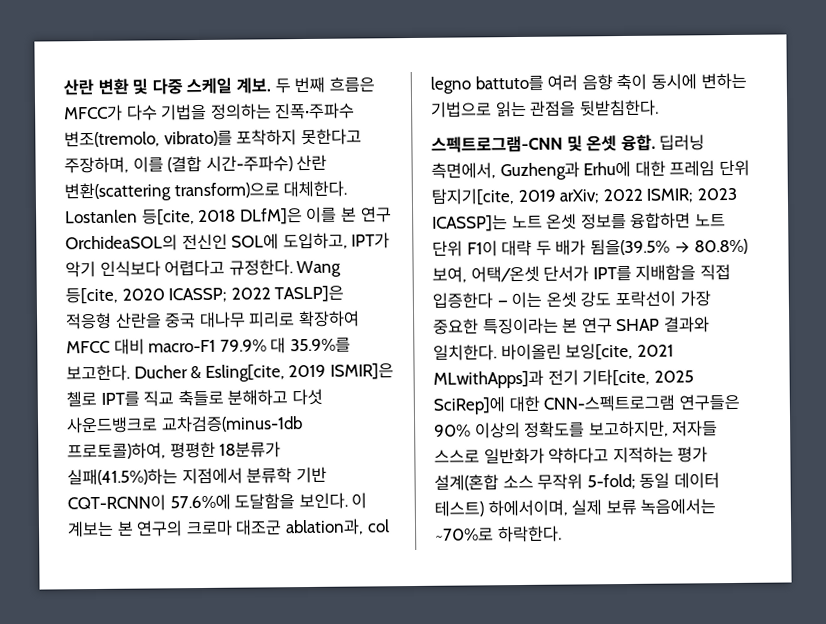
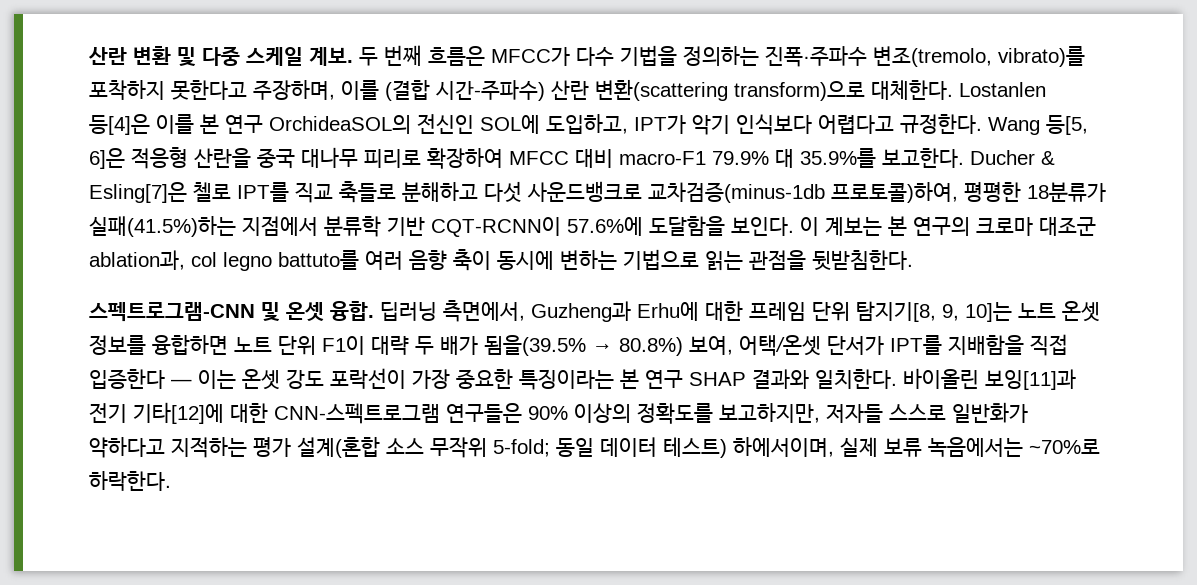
- Lostanlen 등[cite, 2018 DLfM]은 이를 본 연구 OrchideaSOL의 전신인 SOL에 도입하고, IPT가 악기 인식보다 어렵다고 규정한다.
+ Lostanlen 등[4]은 이를 본 연구 OrchideaSOL의 전신인 SOL에 도입하고, IPT가 악기 인식보다 어렵다고 규정한다.
- Wang 등[cite, 2020 ICASSP; 2022 TASLP]은 적응형 산란을 중국 대나무 피리로 확장하여 MFCC 대비 macro-F1 79.9% 대 35.9%를 보고한다.
+ Wang 등[5, 6]은 적응형 산란을 중국 대나무 피리로 확장하여 MFCC 대비 macro-F1 79.9% 대 35.9%를 보고한다.
- Ducher & Esling[cite, 2019 ISMIR]은 첼로 IPT를 직교 축들로 분해하고 다섯 사운드뱅크로 교차검증(minus-1db 프로토콜)하여, 평평한 18분류가 실패(41.5%)하는 지점에서 분류학 기반 CQT-RCNN이 57.6%에 도달함을 보인다.
+ Ducher & Esling[7]은 첼로 IPT를 직교 축들로 분해하고 다섯 사운드뱅크로 교차검증(minus-1db 프로토콜)하여, 평평한 18분류가 실패(41.5%)하는 지점에서 분류학 기반 CQT-RCNN이 57.6%에 도달함을 보인다.
- 딥러닝 측면에서, Guzheng과 Erhu에 대한 프레임 단위 탐지기[cite, 2019 arXiv; 2022 ISMIR; 2023 ICASSP]는 노트 온셋 정보를 융합하면 노트 단위 F1이 대략 두 배가 됨을(39.5% → 80.8%) 보여, 어택/온셋 단서가 IPT를 지배함을 직접 입증한다 — 이는 온셋 강도 포락선이 가장 중요한 특징이라는 본 연구 SHAP 결과와 일치한다.
+ 딥러닝 측면에서, Guzheng과 Erhu에 대한 프레임 단위 탐지기[8, 9, 10]는 노트 온셋 정보를 융합하면 노트 단위 F1이 대략 두 배가 됨을(39.5% → 80.8%) 보여, 어택/온셋 단서가 IPT를 지배함을 직접 입증한다 — 이는 온셋 강도 포락선이 가장 중요한 특징이라는 본 연구 SHAP 결과와 일치한다.
- 바이올린 보잉[cite, 2021 MLwithApps]과 전기 기타[cite, 2025 SciRep]에 대한 CNN-스펙트로그램 연구들은 90% 이상의 정확도를 보고하지만, 저자들 스스로 일반화가 약하다고 지적하는 평가 설계(혼합 소스 무작위 5-fold; 동일 데이터 테스트) 하에서이며, 실제 보류 녹음에서는 ~70%로 하락한다.
+ 바이올린 보잉[11]과 전기 기타[12]에 대한 CNN-스펙트로그램 연구들은 90% 이상의 정확도를 보고하지만, 저자들 스스로 일반화가 약하다고 지적하는 평가 설계(혼합 소스 무작위 5-fold; 동일 데이터 테스트) 하에서이며, 실제 보류 녹음에서는 ~70%로 하락한다.

